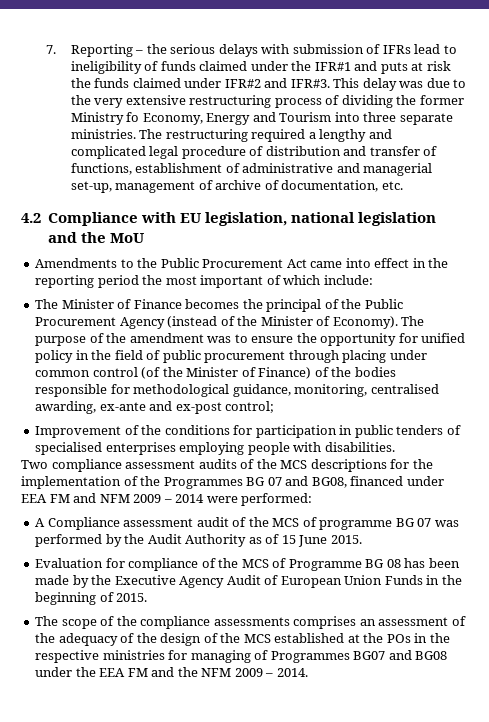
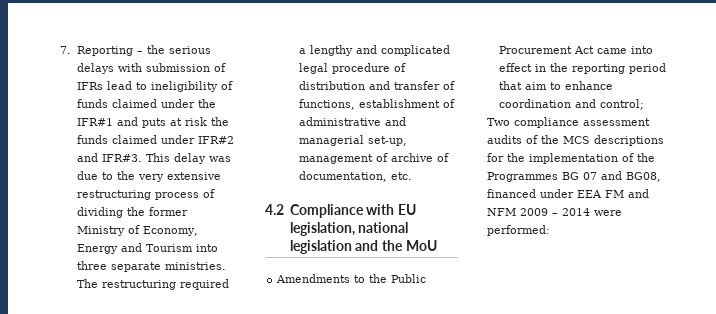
- This delay was due to the very extensive restructuring process of dividing the former Ministry fo Economy, Energy and Tourism into three separate ministries.
+ This delay was due to the very extensive restructuring process of dividing the former Ministry of Economy, Energy and Tourism into three separate ministries.
- Amendments to the Public Procurement Act came into effect in the reporting period the most important of which include:
- The Minister of Finance becomes the principal of the Public Procurement Agency (instead of the Minister of Economy). The purpose of the amendment was to ensure the opportunity for unified policy in the field of public procurement through placing under common control (of the Minister of Finance) of the bodies responsible for methodological guidance, monitoring, centralised awarding, ex-ante and ex-post control;
- Improvement of the conditions for participation in public tenders of specialised enterprises employing people with disabilities.
+ Amendments to the Public Procurement Act came into effect in the reporting period that aim to enhance coordination and control;
- A Compliance assessment audit of the MCS of programme BG 07 was performed by the Audit Authority as of 15 June 2015.
- Evaluation for compliance of the MCS of Programme BG 08 has been made by the Executive Agency Audit of European Union Funds in the beginning of 2015.
- The scope of the compliance assessments comprises an assessment of the adequacy of the design of the MCS established at the POs in the respective ministries for managing of Programmes BG07 and BG08 under the EEA FM and the NFM 2009 – 2014.

